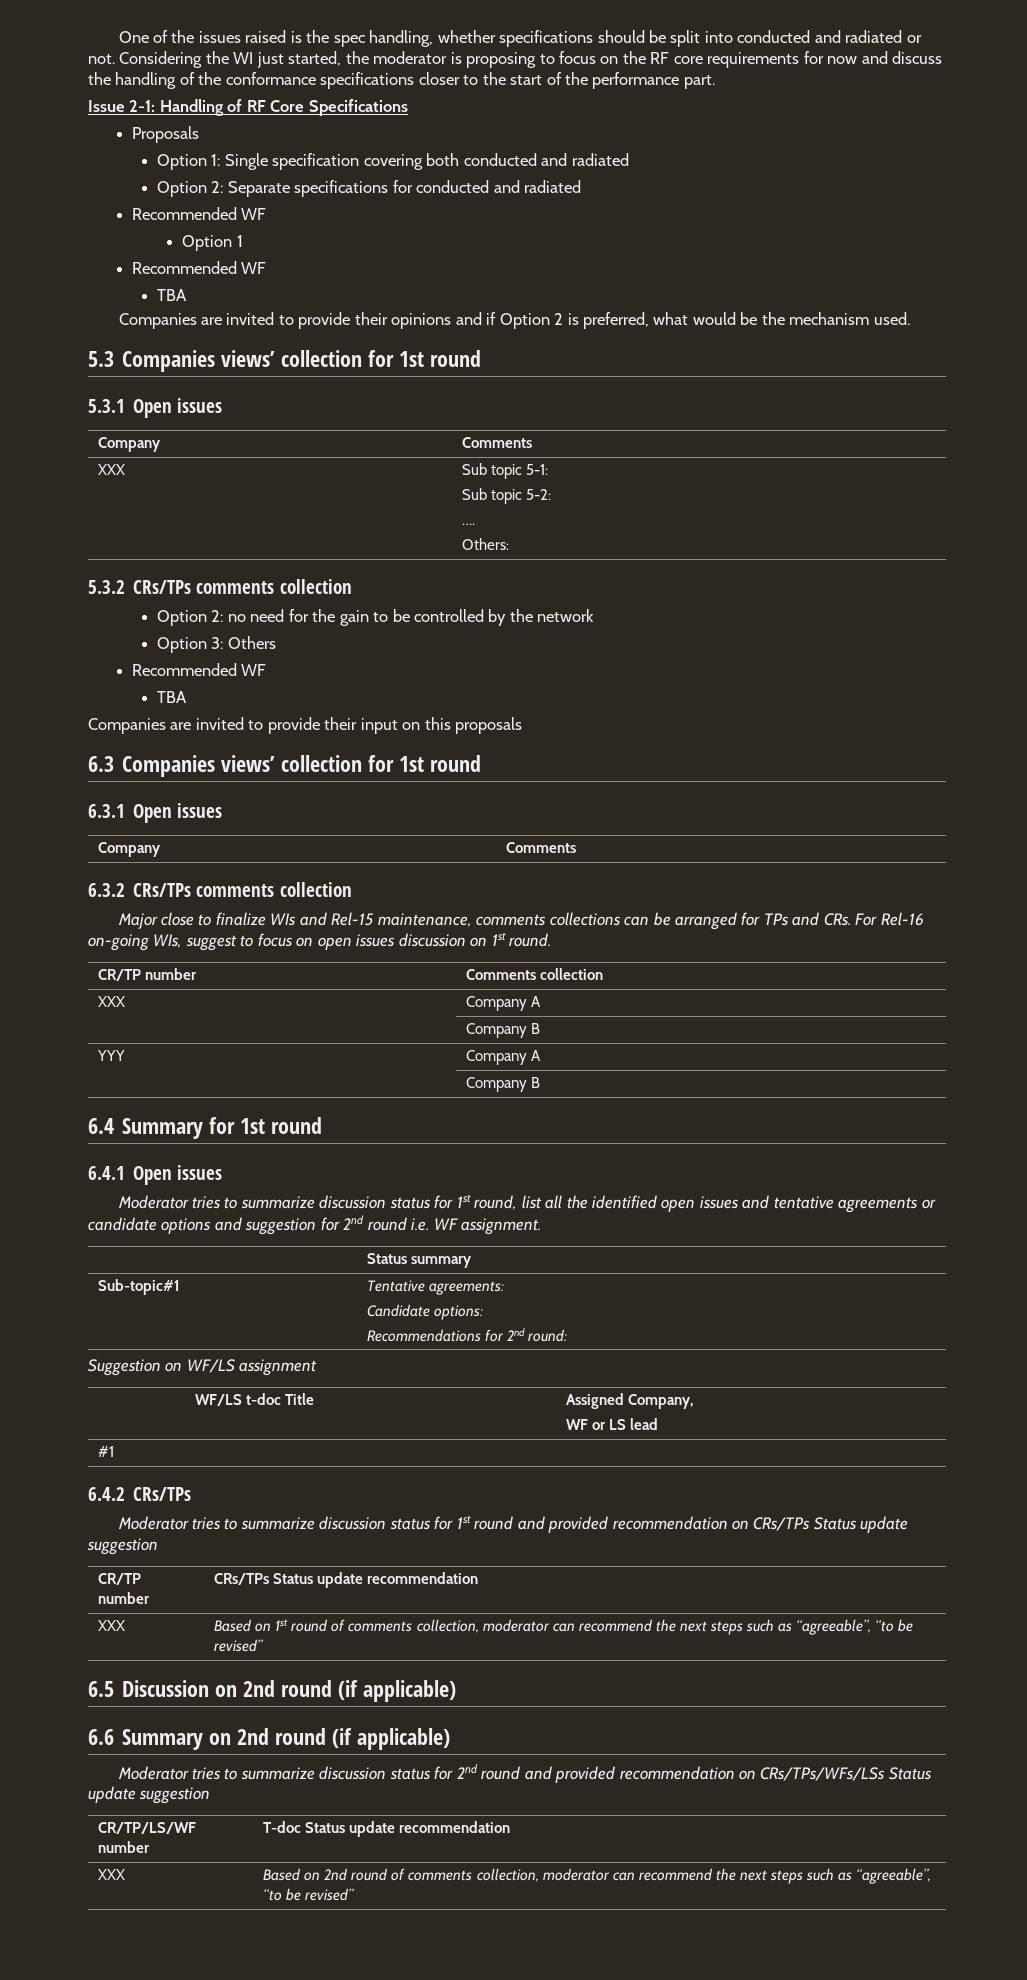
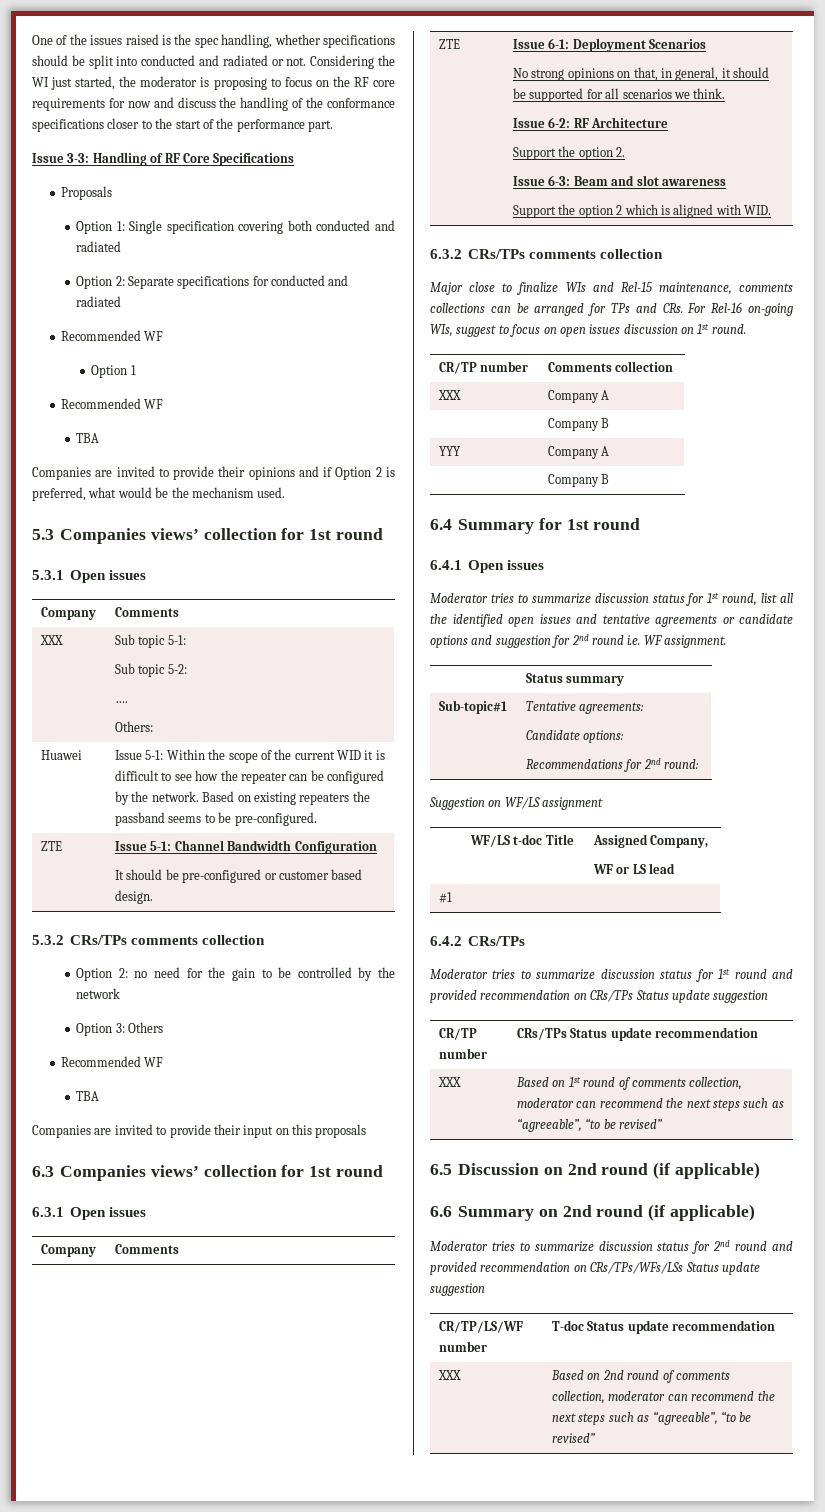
- Issue 2-1: Handling of RF Core Specifications
+ Issue 3-3: Handling of RF Core Specifications
+ Huawei | Issue 5-1: Within the scope of the current WID it is difficult to see how the repeater can be configured by the network. Based on existing repeaters the passband seems to be pre-configured.
+ ZTE | Issue 5-1: Channel Bandwidth Configuration
+ It should be pre-configured or customer based design.
+ ZTE | Issue 6-1: Deployment Scenarios
+ No strong opinions on that, in general, it should be supported for all scenarios we think.
+ Issue 6-2: RF Architecture
+ Support the option 2.
+ Issue 6-3: Beam and slot awareness
+ Support the option 2 which is aligned with WID.

